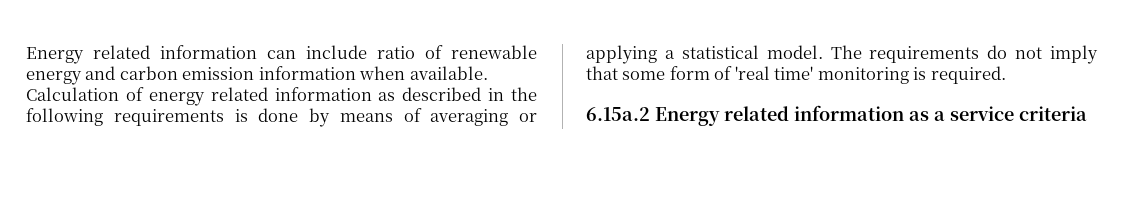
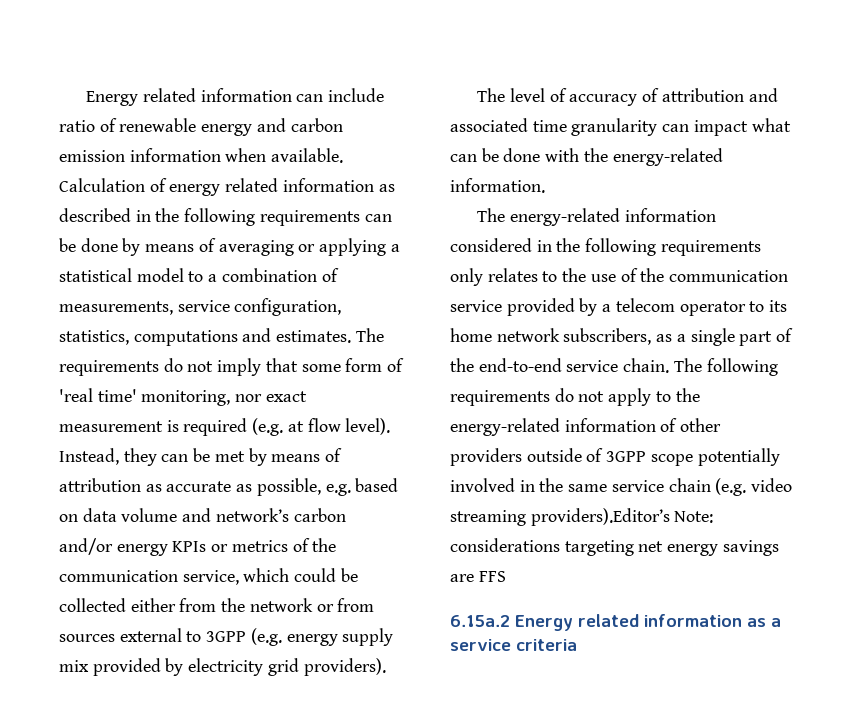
- Calculation of energy related information as described in the following requirements is done by means of averaging or applying a statistical model.
+ Calculation of energy related information as described in the following requirements can be done by means of averaging or applying a statistical model to a combination of measurements, service configuration, statistics, computations and estimates.
- The requirements do not imply that some form of 'real time' monitoring is required.
+ The requirements do not imply that some form of 'real time' monitoring, nor exact measurement is required (e.g. at flow level). Instead, they can be met by means of attribution as accurate as possible, e.g. based on data volume and network’s carbon and/or energy KPIs or metrics of the communication service, which could be collected either from the network or from sources external to 3GPP (e.g. energy supply mix provided by electricity grid providers).
+ The level of accuracy of attribution and associated time granularity can impact what can be done with the energy-related information.
+ The energy-related information considered in the following requirements only relates to the use of the communication service provided by a telecom operator to its home network subscribers, as a single part of the end-to-end service chain. The following requirements do not apply to the energy-related information of other providers outside of 3GPP scope potentially involved in the same service chain (e.g. video streaming providers).Editor’s Note: considerations targeting net energy savings are FFS

